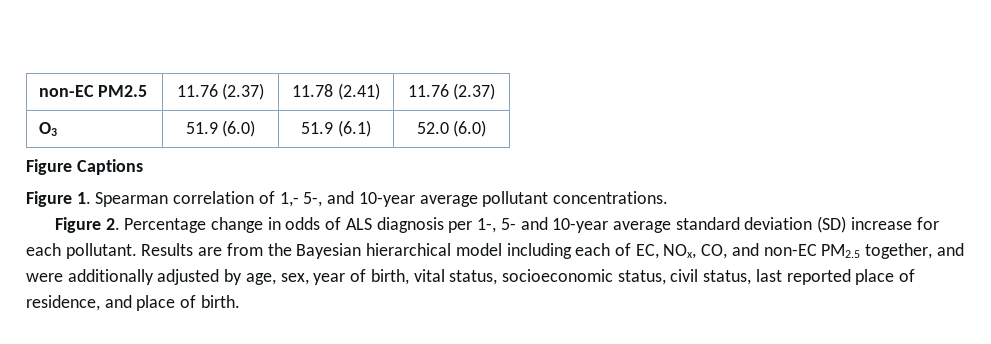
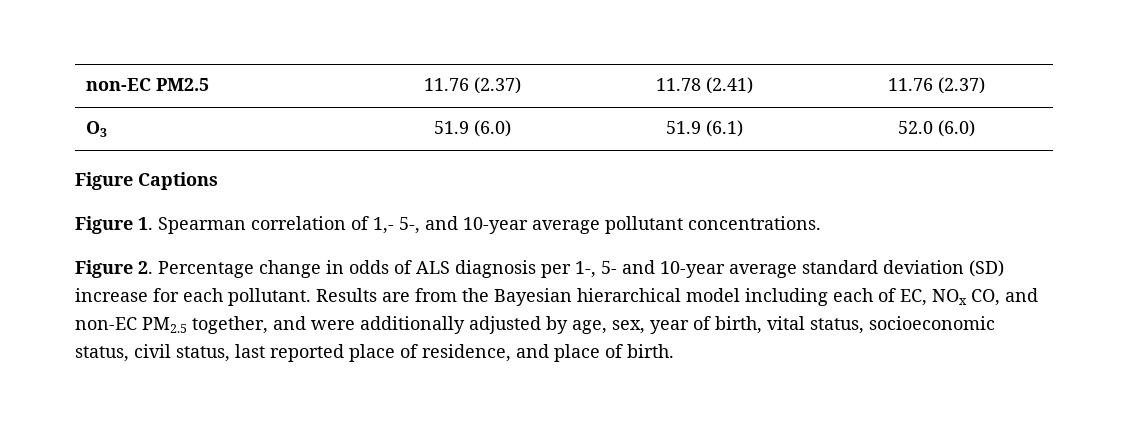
- Results are from the Bayesian hierarchical model including each of EC, NOx, CO, and non-EC PM2.5 together, and were additionally adjusted by age, sex, year of birth, vital status, socioeconomic status, civil status, last reported place of residence, and place of birth.
+ Results are from the Bayesian hierarchical model including each of EC, NOx CO, and non-EC PM2.5 together, and were additionally adjusted by age, sex, year of birth, vital status, socioeconomic status, civil status, last reported place of residence, and place of birth.

